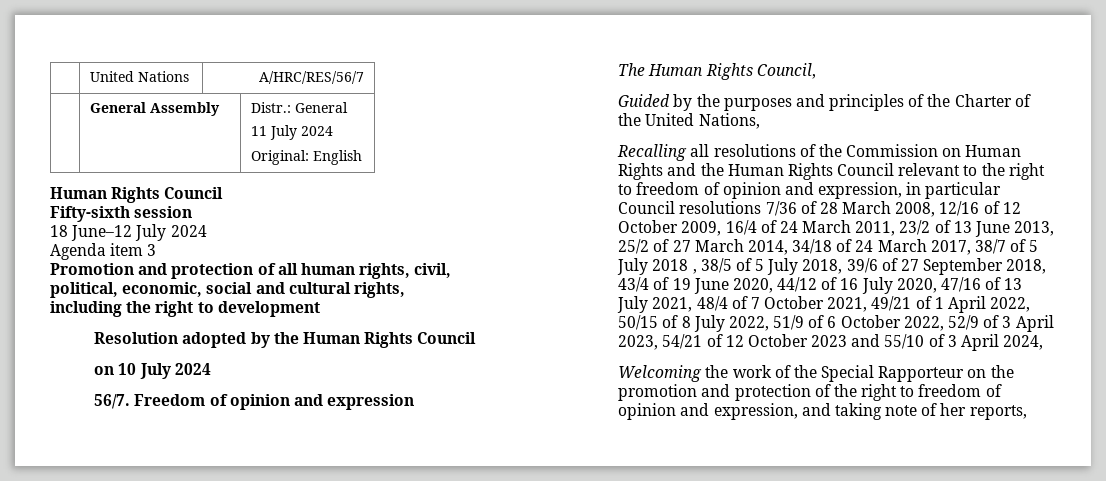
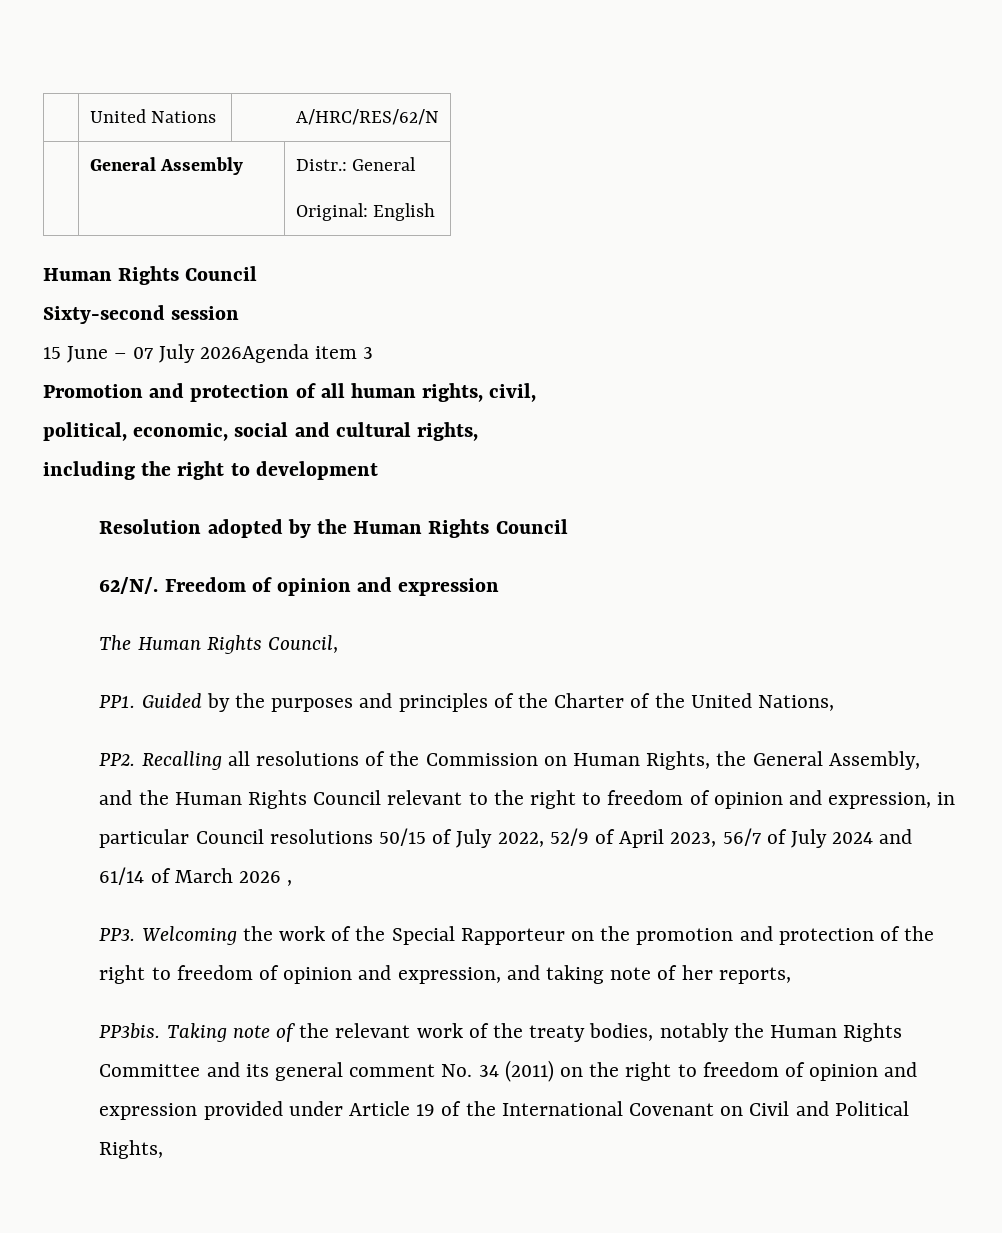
- | United Nations | A/HRC/RES/56/7
+ | United Nations | A/HRC/RES/62/N
  | General Assembly | Distr.: General
- 11 July 2024
- Fifty-sixth session
+ Sixty-second session
- 18 June–12 July 2024
- Agenda item 3
+ 15 June – 07 July 2026Agenda item 3
- on 10 July 2024
- 56/7.
+ 62/N/.
- Guided by the purposes and principles of the Charter of the United Nations,
+ PP1. Guided by the purposes and principles of the Charter of the United Nations,
- Recalling all resolutions of the Commission on Human Rights and the Human Rights Council relevant to the right to freedom of opinion and expression, in particular Council resolutions 7/36 of 28 March 2008, 12/16 of 12 October 2009, 16/4 of 24 March 2011, 23/2 of 13 June 2013, 25/2 of 27 March 2014, 34/18 of 24 March 2017, 38/7 of 5 July 2018 , 38/5 of 5 July 2018, 39/6 of 27 September 2018, 43/4 of 19 June 2020, 44/12 of 16 July 2020, 47/16 of 13 July 2021, 48/4 of 7 October 2021, 49/21 of 1 April 2022, 50/15 of 8 July 2022, 51/9 of 6 October 2022, 52/9 of 3 April 2023, 54/21 of 12 October 2023 and 55/10 of 3 April 2024,
- Welcoming the work of the Special Rapporteur on the promotion and protection of the right to freedom of opinion and expression, and taking note of her reports,
+ PP2. Recalling all resolutions of the Commission on Human Rights, the General Assembly, and the Human Rights Council relevant to the right to freedom of opinion and expression, in particular Council resolutions 50/15 of July 2022, 52/9 of April 2023, 56/7 of July 2024 and 61/14 of March 2026 ,
+ PP3. Welcoming the work of the Special Rapporteur on the promotion and protection of the right to freedom of opinion and expression, and taking note of her reports,
+ PP3bis. Taking note of the relevant work of the treaty bodies, notably the Human Rights Committee and its general comment No. 34 (2011) on the right to freedom of opinion and expression provided under Article 19 of the International Covenant on Civil and Political Rights,

